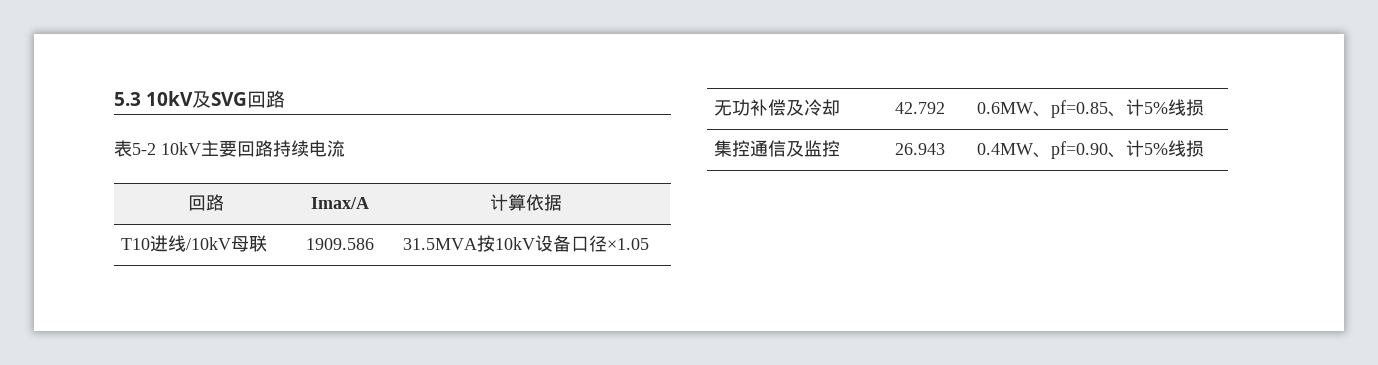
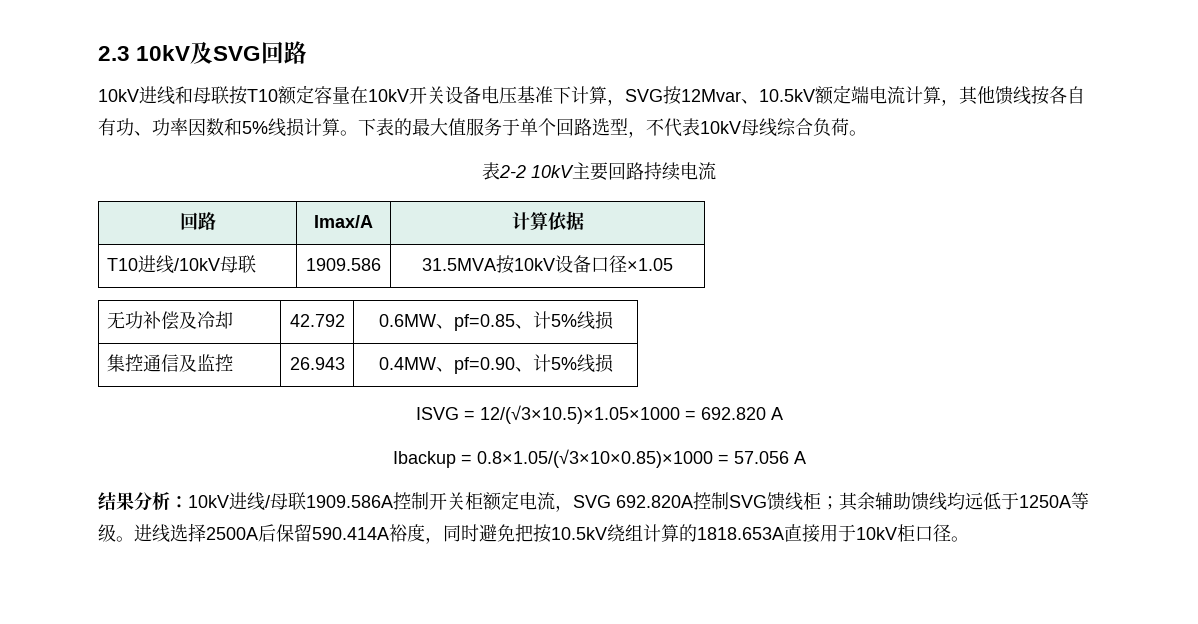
- 5.3 10kV及SVG回路
+ 2.3 10kV及SVG回路
- 表5-2 10kV主要回路持续电流
+ 10kV进线和母联按T10额定容量在10kV开关设备电压基准下计算，SVG按12Mvar、10.5kV额定端电流计算，其他馈线按各自有功、功率因数和5%线损计算。下表的最大值服务于单个回路选型，不代表10kV母线综合负荷。
+ 表2-2 10kV主要回路持续电流
+ ISVG = 12/(√3×10.5)×1.05×1000 = 692.820 A
+ Ibackup = 0.8×1.05/(√3×10×0.85)×1000 = 57.056 A
+ 结果分析：10kV进线/母联1909.586A控制开关柜额定电流，SVG 692.820A控制SVG馈线柜；其余辅助馈线均远低于1250A等级。进线选择2500A后保留590.414A裕度，同时避免把按10.5kV绕组计算的1818.653A直接用于10kV柜口径。

